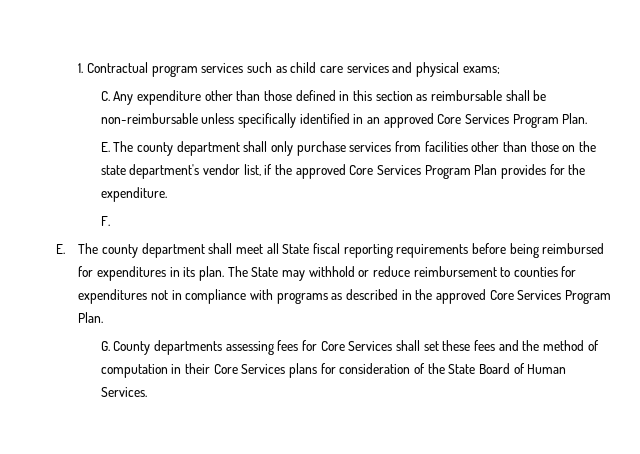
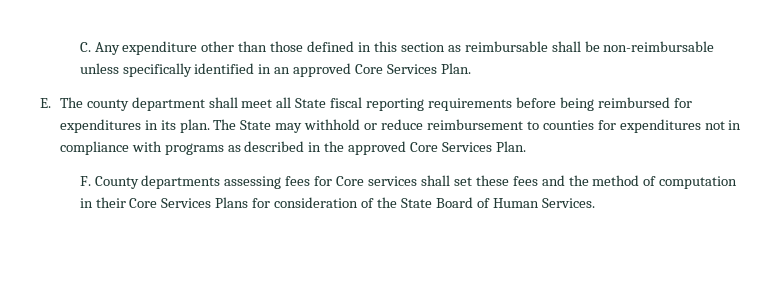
- 1. Contractual program services such as child care services and physical exams;
- C. Any expenditure other than those defined in this section as reimbursable shall be non-reimbursable unless specifically identified in an approved Core Services Program Plan.
- E. The county department shall only purchase services from facilities other than those on the state department's vendor list, if the approved Core Services Program Plan provides for the expenditure.
- F.
+ C. Any expenditure other than those defined in this section as reimbursable shall be non-reimbursable unless specifically identified in an approved Core Services Plan.
- The State may withhold or reduce reimbursement to counties for expenditures not in compliance with programs as described in the approved Core Services Program Plan.
- G. County departments assessing fees for Core Services shall set these fees and the method of computation in their Core Services plans for consideration of the State Board of Human Services.
+ The State may withhold or reduce reimbursement to counties for expenditures not in compliance with programs as described in the approved Core Services Plan.
+ F. County departments assessing fees for Core services shall set these fees and the method of computation in their Core Services Plans for consideration of the State Board of Human Services.

